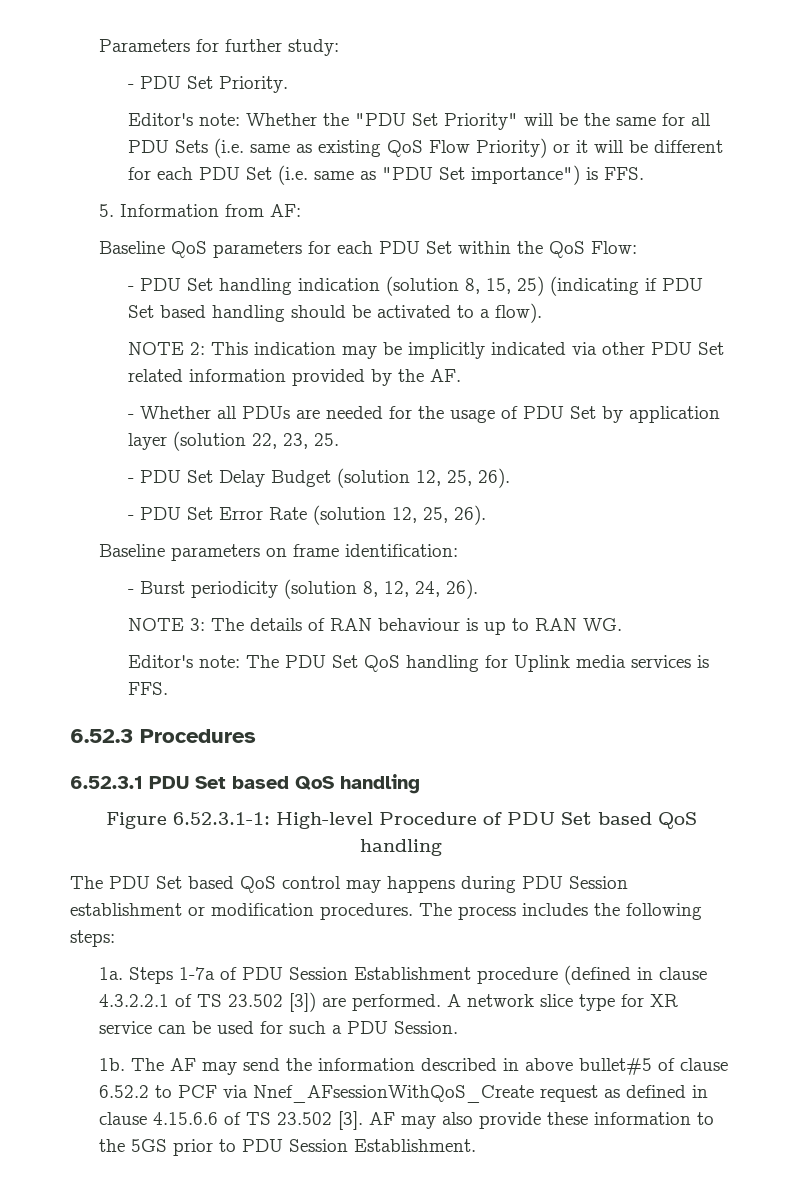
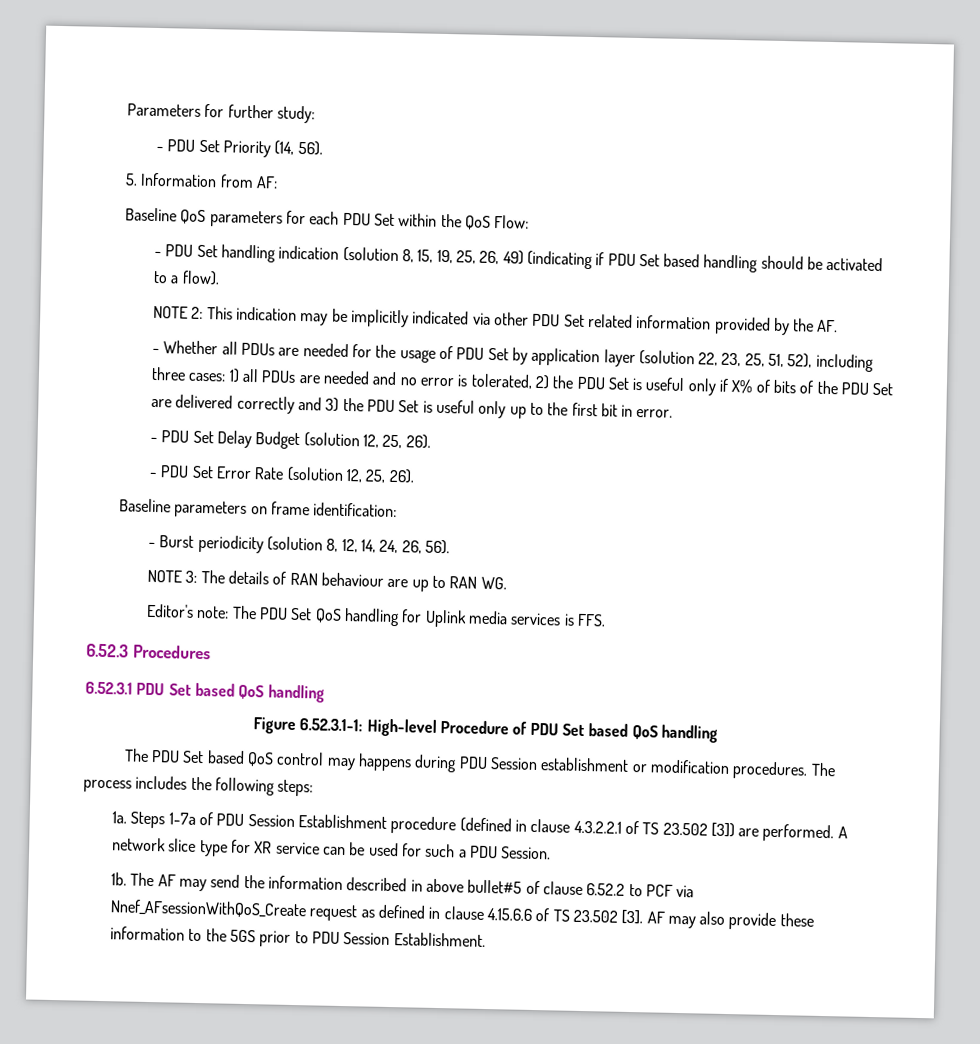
- - PDU Set Priority.
- Editor's note: Whether the "PDU Set Priority" will be the same for all PDU Sets (i.e. same as existing QoS Flow Priority) or it will be different for each PDU Set (i.e. same as "PDU Set importance") is FFS.
+ - PDU Set Priority (14, 56).
- - PDU Set handling indication (solution 8, 15, 25) (indicating if PDU Set based handling should be activated to a flow).
+ - PDU Set handling indication (solution 8, 15, 19, 25, 26, 49) (indicating if PDU Set based handling should be activated to a flow).
- - Whether all PDUs are needed for the usage of PDU Set by application layer (solution 22, 23, 25.
+ - Whether all PDUs are needed for the usage of PDU Set by application layer (solution 22, 23, 25, 51, 52), including three cases: 1) all PDUs are needed and no error is tolerated, 2) the PDU Set is useful only if X% of bits of the PDU Set are delivered correctly and 3) the PDU Set is useful only up to the first bit in error.
- - Burst periodicity (solution 8, 12, 24, 26).
+ - Burst periodicity (solution 8, 12, 14, 24, 26, 56).
- NOTE 3: The details of RAN behaviour is up to RAN WG.
+ NOTE 3: The details of RAN behaviour are up to RAN WG.

